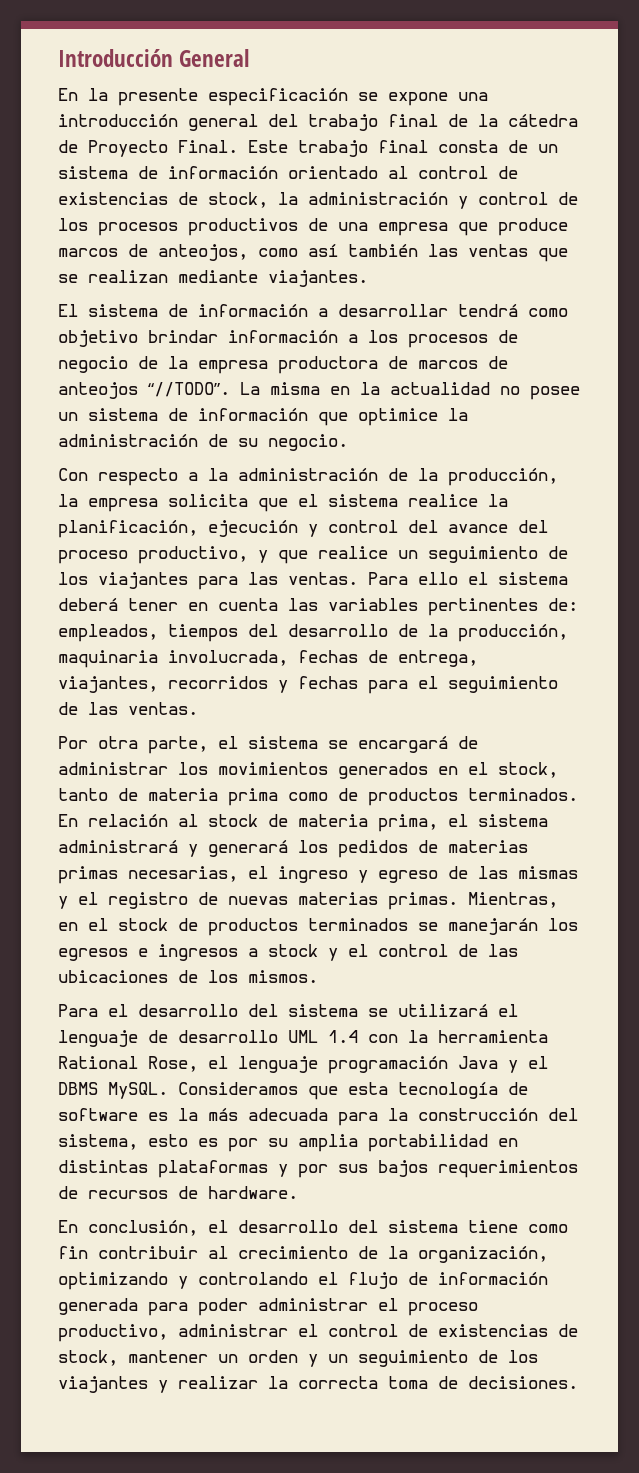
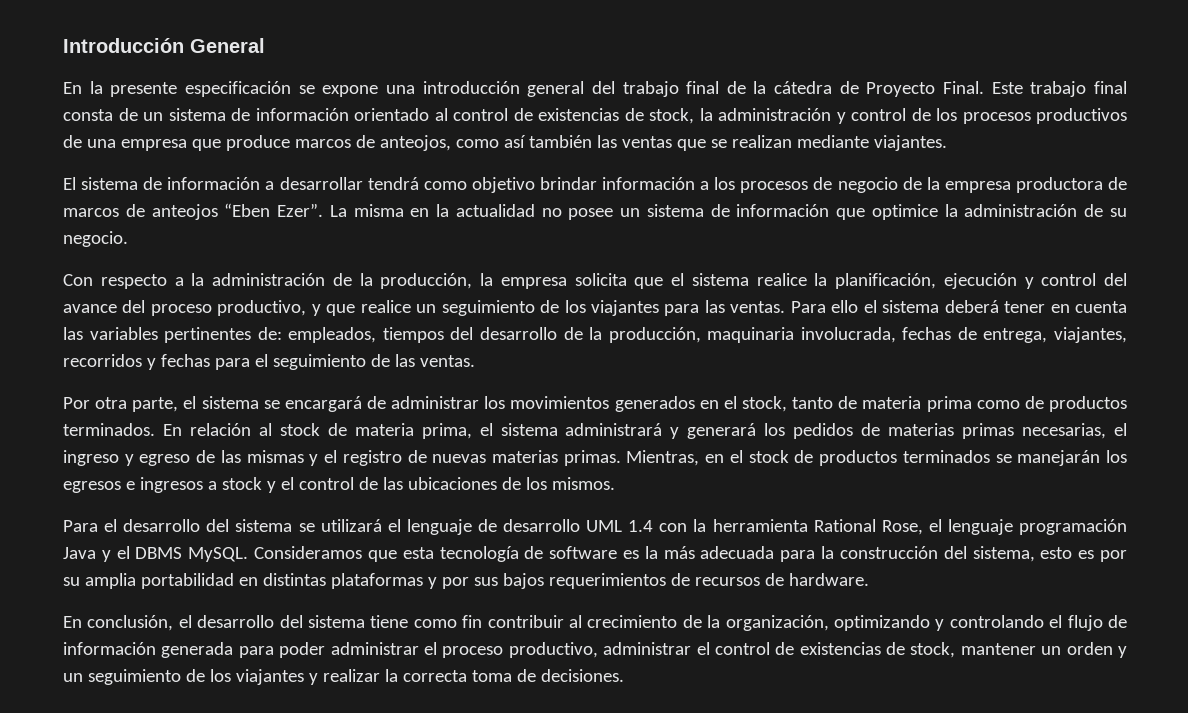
- El sistema de información a desarrollar tendrá como objetivo brindar información a los procesos de negocio de la empresa productora de marcos de anteojos “//TODO”.
+ El sistema de información a desarrollar tendrá como objetivo brindar información a los procesos de negocio de la empresa productora de marcos de anteojos “Eben Ezer”.

